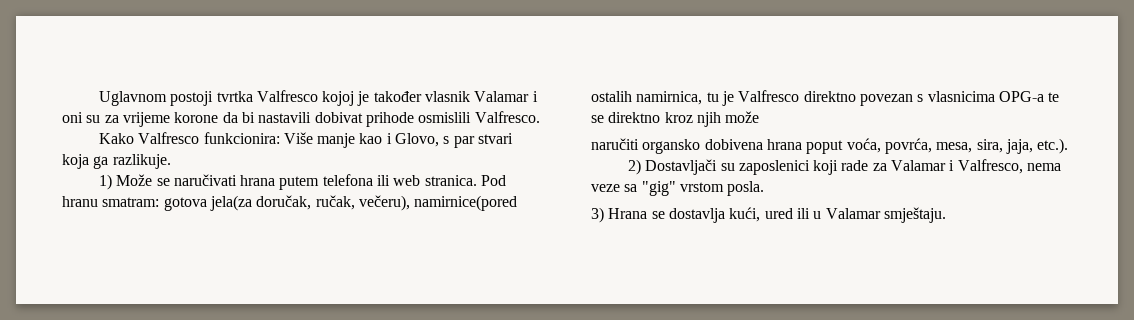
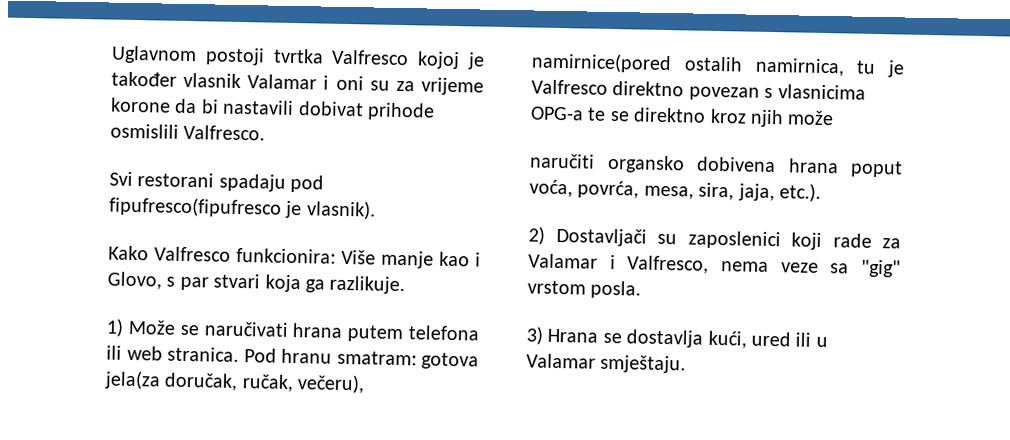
+ Svi restorani spadaju pod fipufresco(fipufresco je vlasnik).

